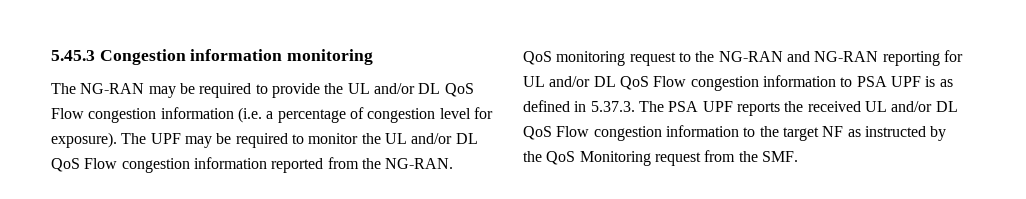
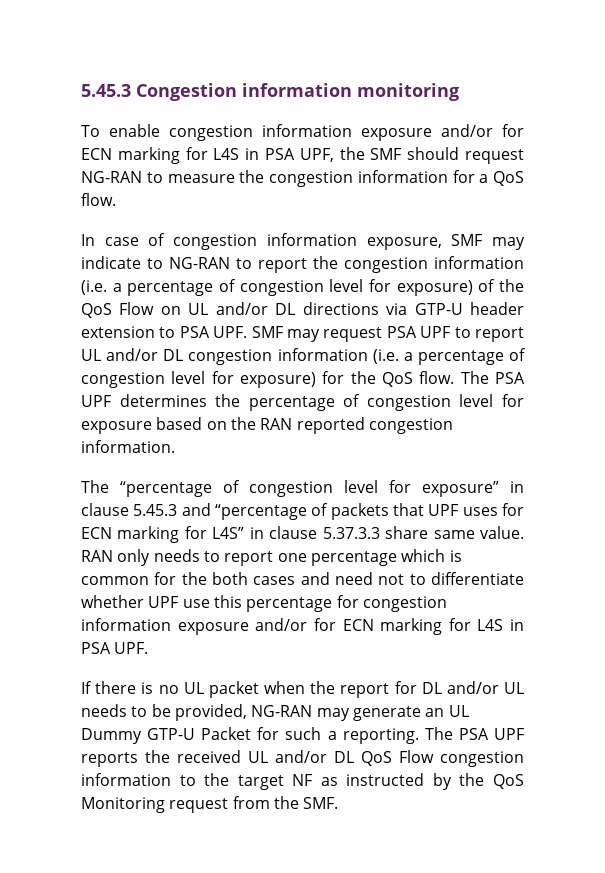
- The NG-RAN may be required to provide the UL and/or DL QoS Flow congestion information (i.e. a percentage of congestion level for exposure). The UPF may be required to monitor the UL and/or DL QoS Flow congestion information reported from the NG-RAN.
- QoS monitoring request to the NG-RAN and NG-RAN reporting for UL and/or DL QoS Flow congestion information to PSA UPF is as defined in 5.37.3. The PSA UPF reports the received UL and/or DL QoS Flow congestion information to the target NF as instructed by the QoS Monitoring request from the SMF.
+ To enable congestion information exposure and/or for ECN marking for L4S in PSA UPF, the SMF should request NG-RAN to measure the congestion information for a QoS flow.
+ In case of congestion information exposure, SMF may indicate to NG-RAN to report the congestion information (i.e. a percentage of congestion level for exposure) of the QoS Flow on UL and/or DL directions via GTP-U header extension to PSA UPF. SMF may request PSA UPF to report UL and/or DL congestion information (i.e. a percentage of congestion level for exposure) for the QoS flow. The PSA UPF determines the percentage of congestion level for exposure based on the RAN reported congestion information.
+ The “percentage of congestion level for exposure” in clause 5.45.3 and “percentage of packets that UPF uses for ECN marking for L4S” in clause 5.37.3.3 share same value. RAN only needs to report one percentage which is common for the both cases and need not to differentiate whether UPF use this percentage for congestion information exposure and/or for ECN marking for L4S in PSA UPF.
+ If there is no UL packet when the report for DL and/or UL needs to be provided, NG-RAN may generate an UL Dummy GTP-U Packet for such a reporting. The PSA UPF reports the received UL and/or DL QoS Flow congestion information to the target NF as instructed by the QoS Monitoring request from the SMF.

